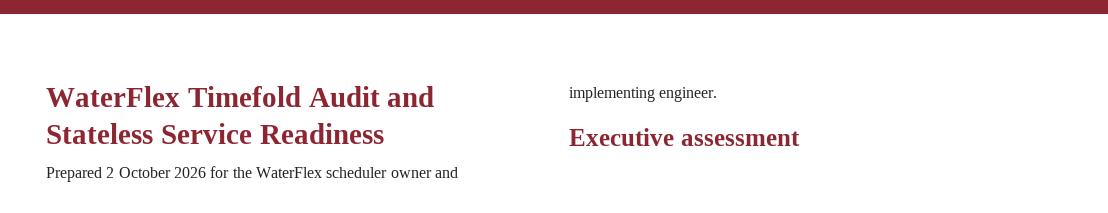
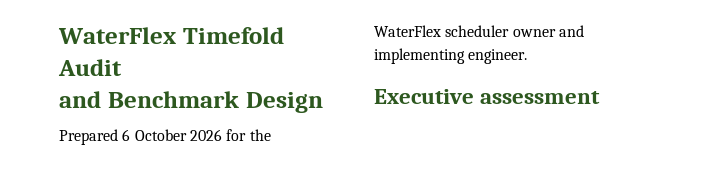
- WaterFlex Timefold Audit and Stateless Service Readiness
+ WaterFlex Timefold Audit
+ and Benchmark Design
- Prepared 2 October 2026 for the WaterFlex scheduler owner and implementing engineer.
+ Prepared 6 October 2026 for the WaterFlex scheduler owner and implementing engineer.

